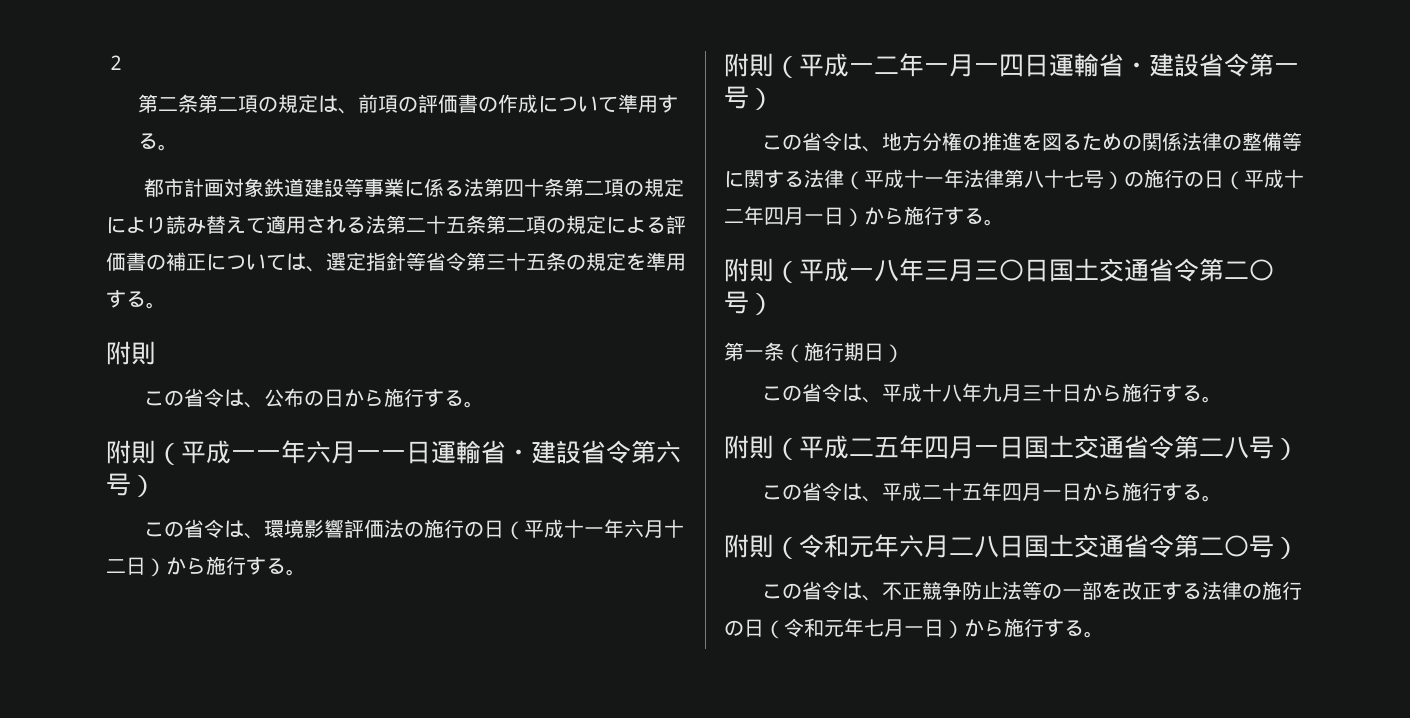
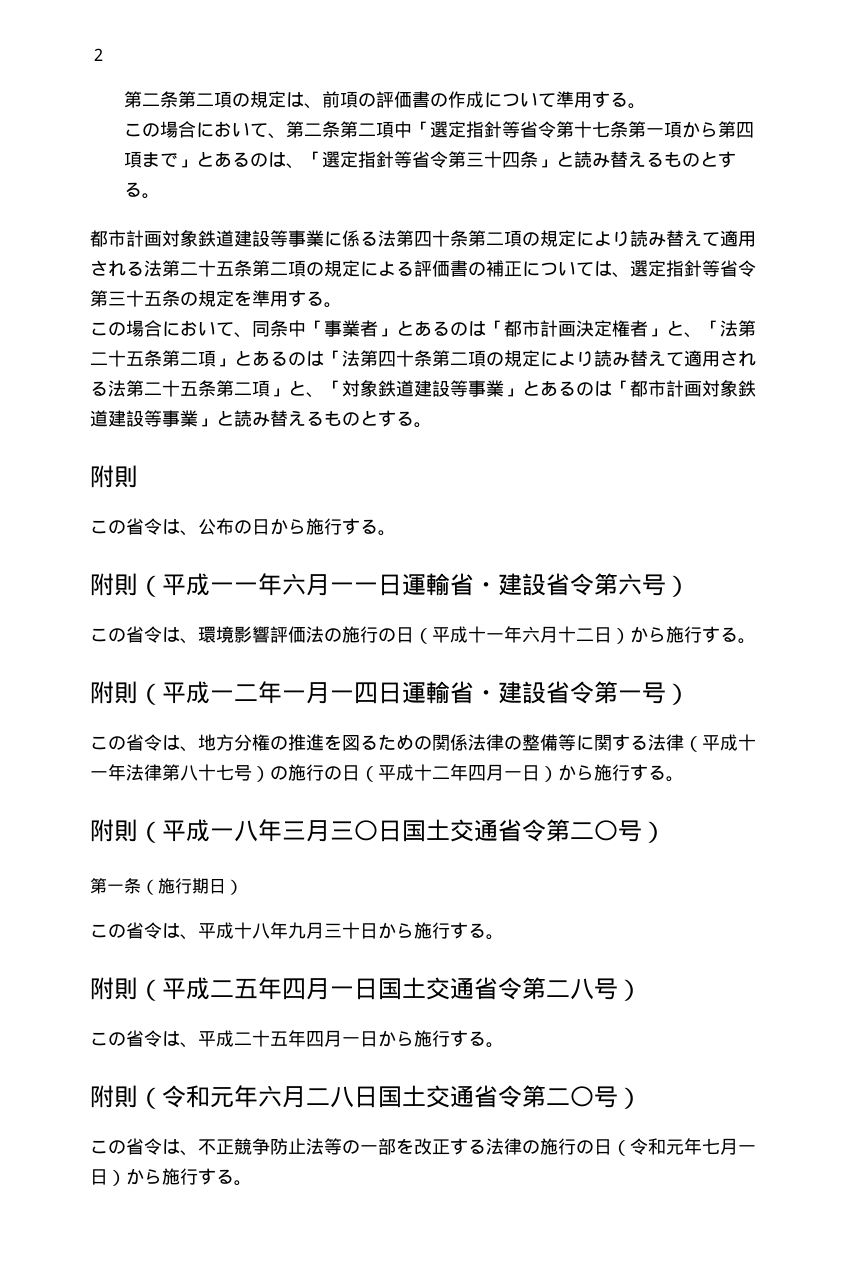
+ この場合において、第二条第二項中「選定指針等省令第十七条第一項から第四項まで」とあるのは、「選定指針等省令第三十四条」と読み替えるものとする。
+ この場合において、同条中「事業者」とあるのは「都市計画決定権者」と、「法第二十五条第二項」とあるのは「法第四十条第二項の規定により読み替えて適用される法第二十五条第二項」と、「対象鉄道建設等事業」とあるのは「都市計画対象鉄道建設等事業」と読み替えるものとする。

